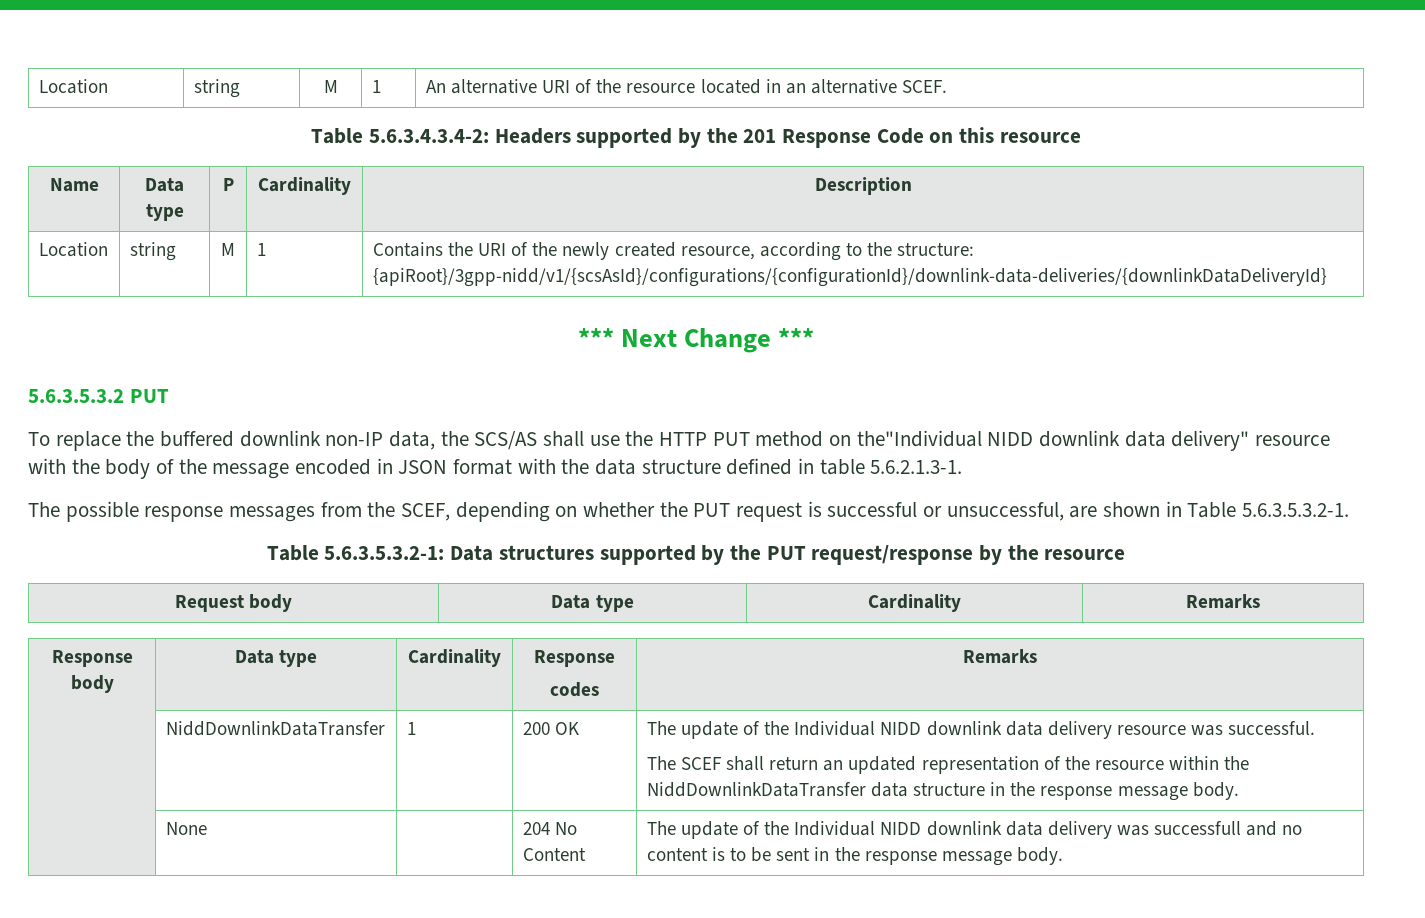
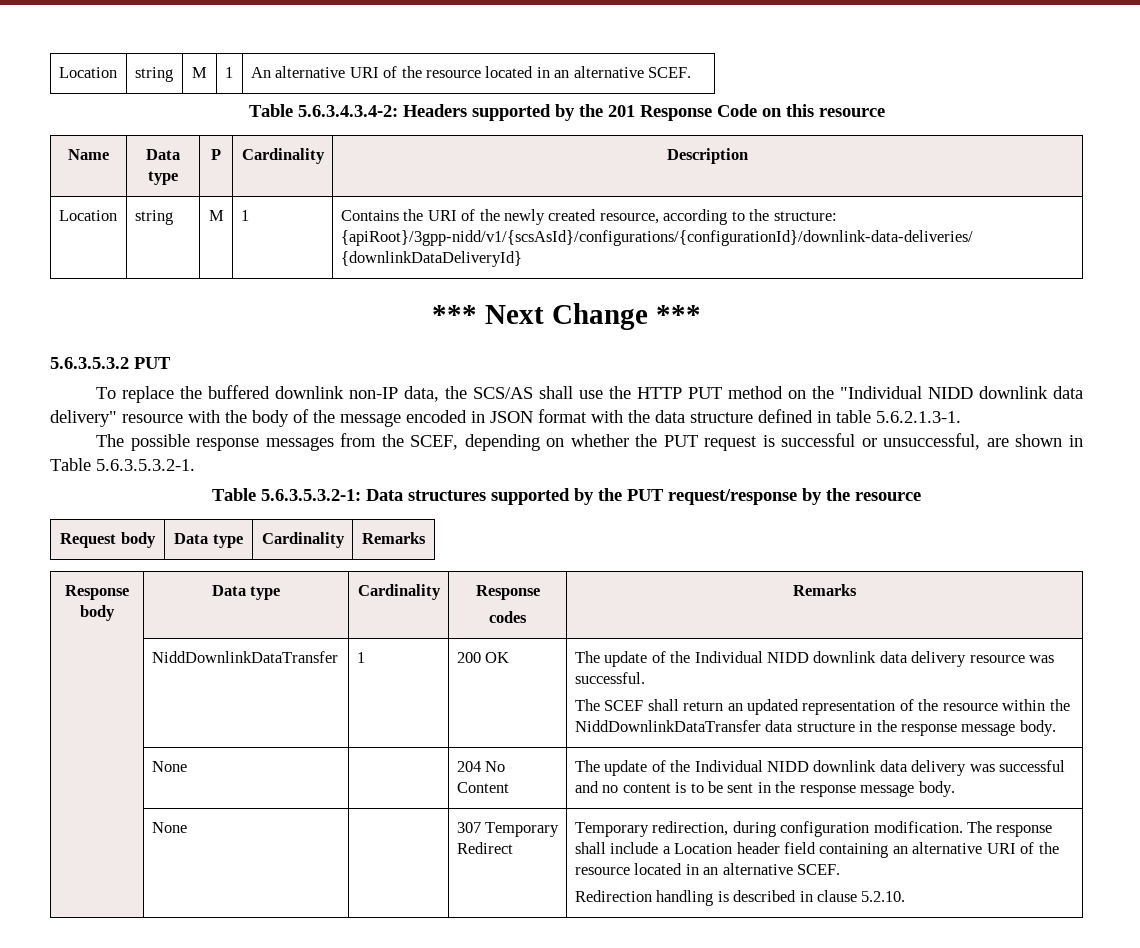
- To replace the buffered downlink non-IP data, the SCS/AS shall use the HTTP PUT method on the"Individual NIDD downlink data delivery" resource with the body of the message encoded in JSON format with the data structure defined in table 5.6.2.1.3-1.
+ To replace the buffered downlink non-IP data, the SCS/AS shall use the HTTP PUT method on the "Individual NIDD downlink data delivery" resource with the body of the message encoded in JSON format with the data structure defined in table 5.6.2.1.3-1.
- | None | | 204 No Content | The update of the Individual NIDD downlink data delivery was successfull and no content is to be sent in the response message body.
+ | None | | 204 No Content | The update of the Individual NIDD downlink data delivery was successful and no content is to be sent in the response message body.
+ | None | | 307 Temporary Redirect | Temporary redirection, during configuration modification. The response shall include a Location header field containing an alternative URI of the resource located in an alternative SCEF.
+ Redirection handling is described in clause 5.2.10.

